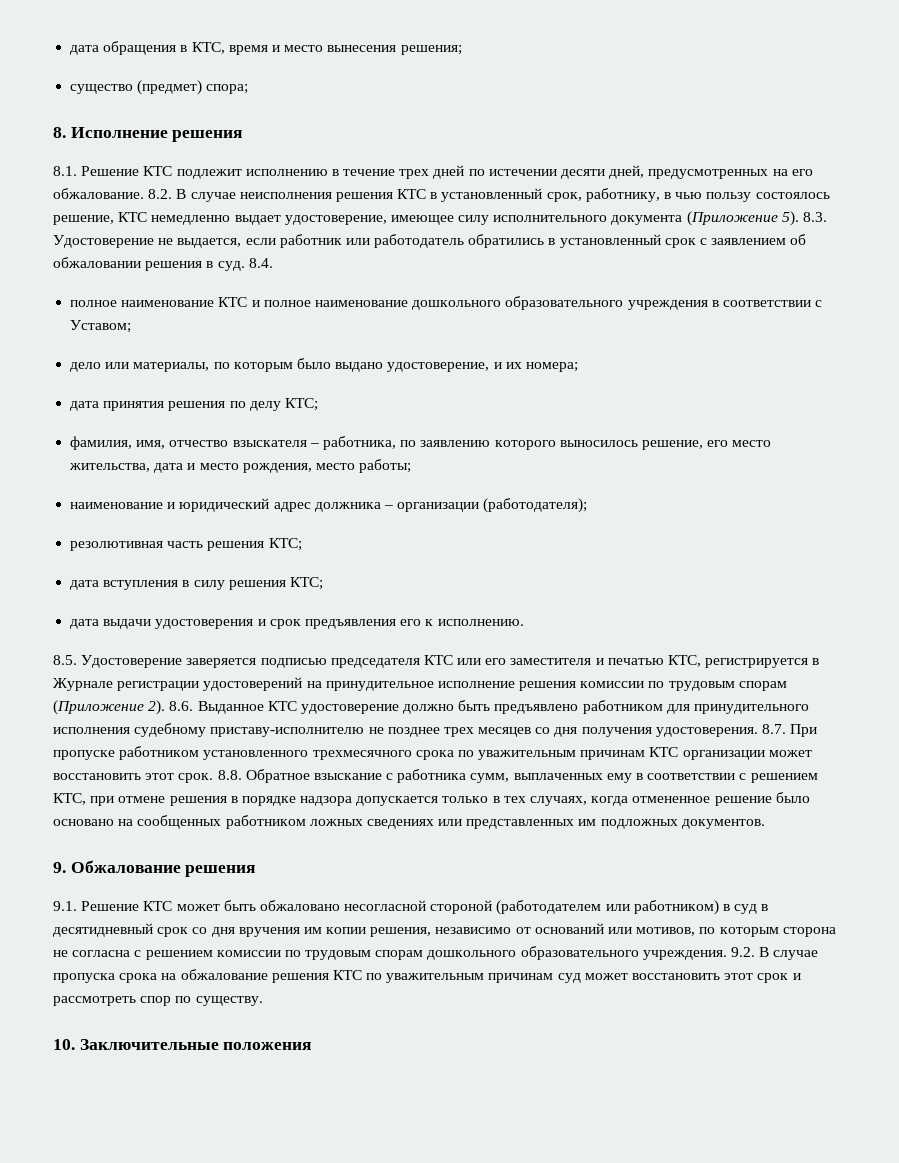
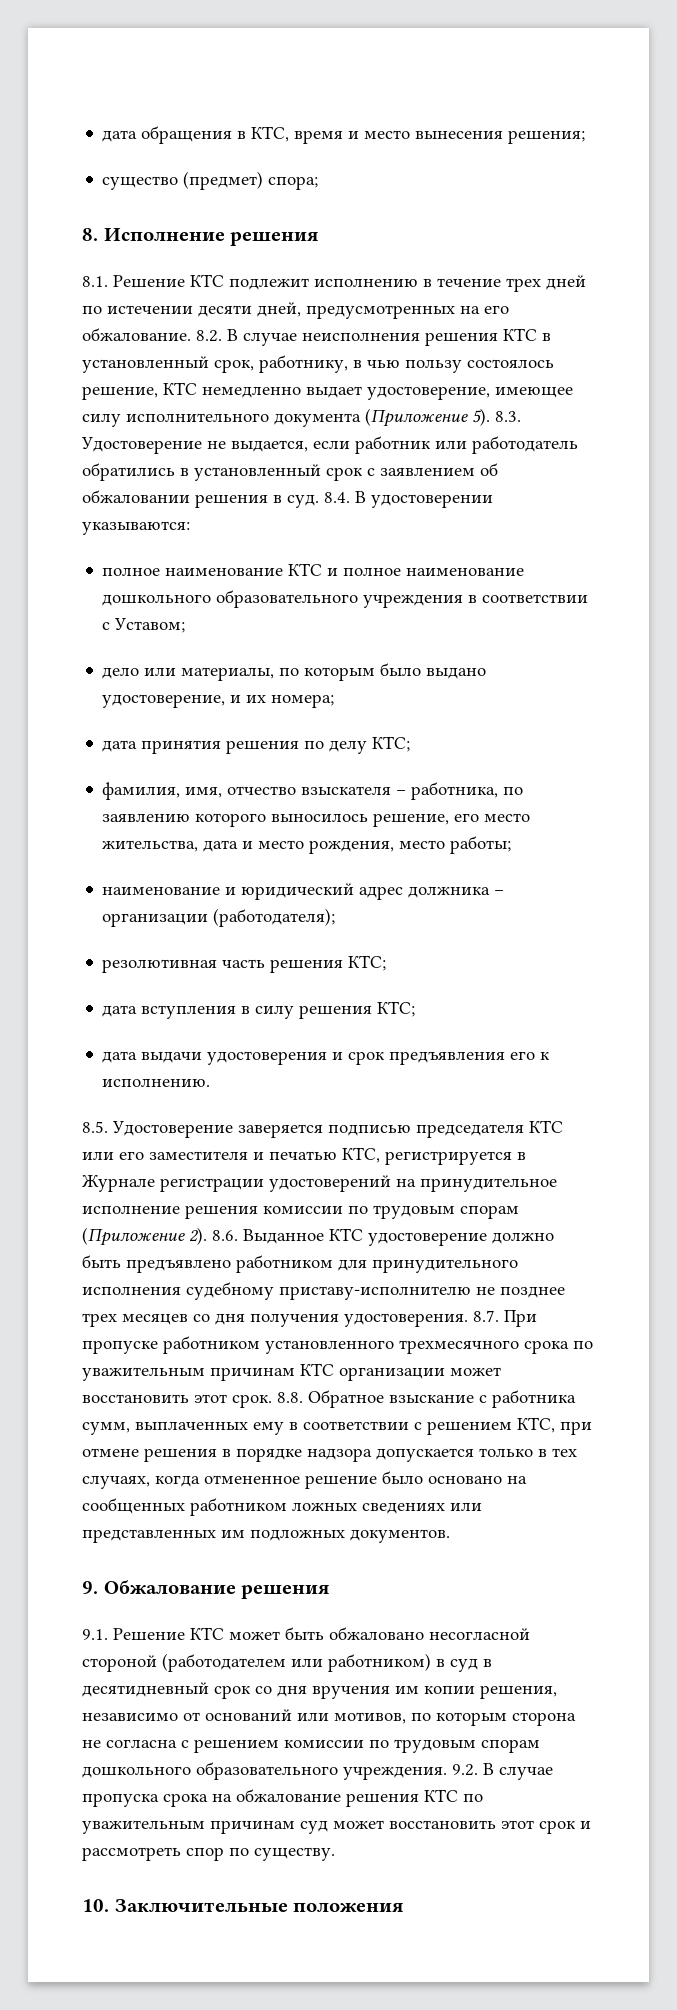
- 8.4.
+ 8.4. В удостоверении указываются:

